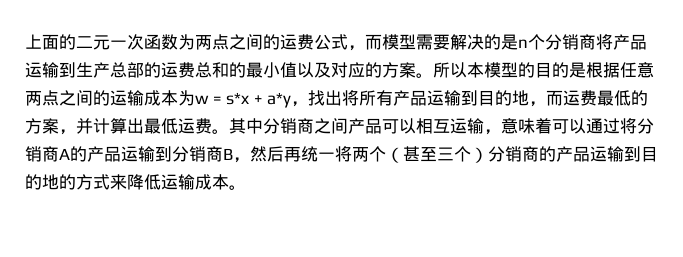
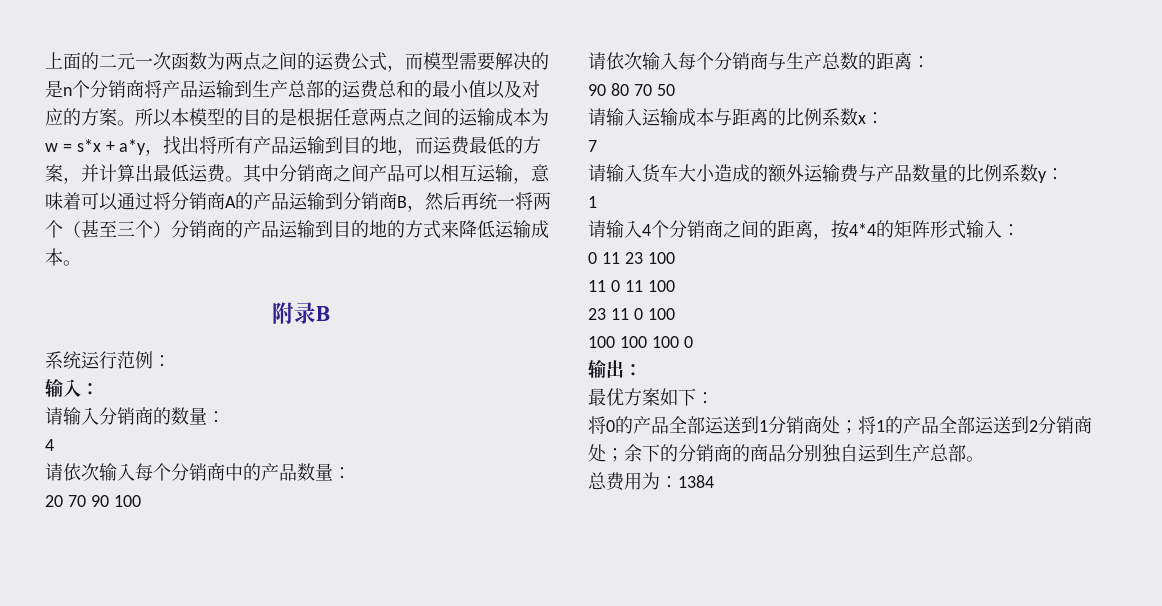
+ 附录B
+ 系统运行范例：
+ 输入：
+ 请输入分销商的数量：
+ 4
+ 请依次输入每个分销商中的产品数量：
+ 20 70 90 100
+ 请依次输入每个分销商与生产总数的距离：
+ 90 80 70 50
+ 请输入运输成本与距离的比例系数x：
+ 7
+ 请输入货车大小造成的额外运输费与产品数量的比例系数y：
+ 1
+ 请输入4个分销商之间的距离，按4*4的矩阵形式输入：
+ 0 11 23 100
+ 11 0 11 100
+ 23 11 0 100
+ 100 100 100 0
+ 输出：
+ 最优方案如下：
+ 将0的产品全部运送到1分销商处；将1的产品全部运送到2分销商处；余下的分销商的商品分别独自运到生产总部。
+ 总费用为：1384

